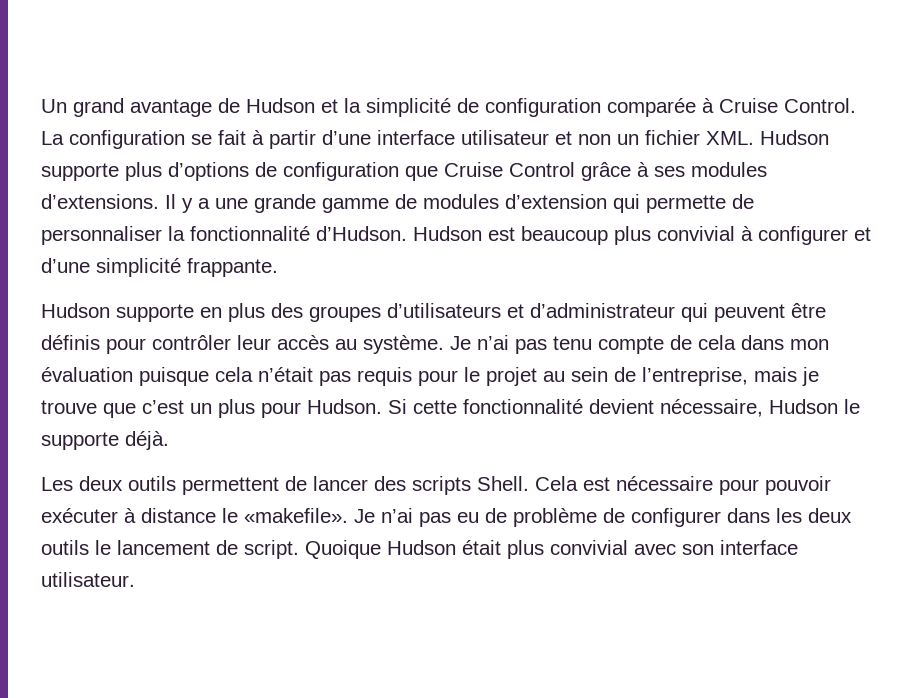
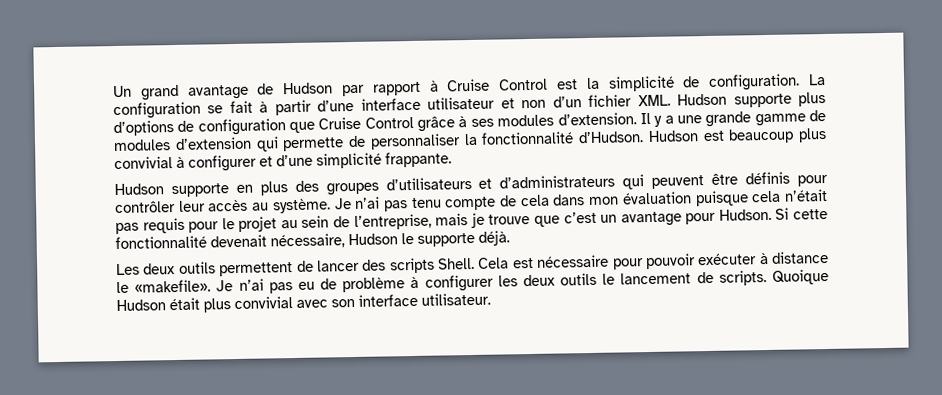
- Un grand avantage de Hudson et la simplicité de configuration comparée à Cruise Control.
+ Un grand avantage de Hudson par rapport à Cruise Control est la simplicité de configuration.
- La configuration se fait à partir d’une interface utilisateur et non un fichier XML. Hudson supporte plus d’options de configuration que Cruise Control grâce à ses modules d’extensions.
+ La configuration se fait à partir d’une interface utilisateur et non d’un fichier XML. Hudson supporte plus d’options de configuration que Cruise Control grâce à ses modules d’extension.
- Hudson supporte en plus des groupes d’utilisateurs et d’administrateur qui peuvent être définis pour contrôler leur accès au système.
+ Hudson supporte en plus des groupes d’utilisateurs et d’administrateurs qui peuvent être définis pour contrôler leur accès au système.
- Je n’ai pas tenu compte de cela dans mon évaluation puisque cela n’était pas requis pour le projet au sein de l’entreprise, mais je trouve que c’est un plus pour Hudson.
+ Je n’ai pas tenu compte de cela dans mon évaluation puisque cela n’était pas requis pour le projet au sein de l’entreprise, mais je trouve que c’est un avantage pour Hudson.
- Si cette fonctionnalité devient nécessaire, Hudson le supporte déjà.
+ Si cette fonctionnalité devenait nécessaire, Hudson le supporte déjà.
- Je n’ai pas eu de problème de configurer dans les deux outils le lancement de script.
+ Je n’ai pas eu de problème à configurer les deux outils le lancement de scripts.

